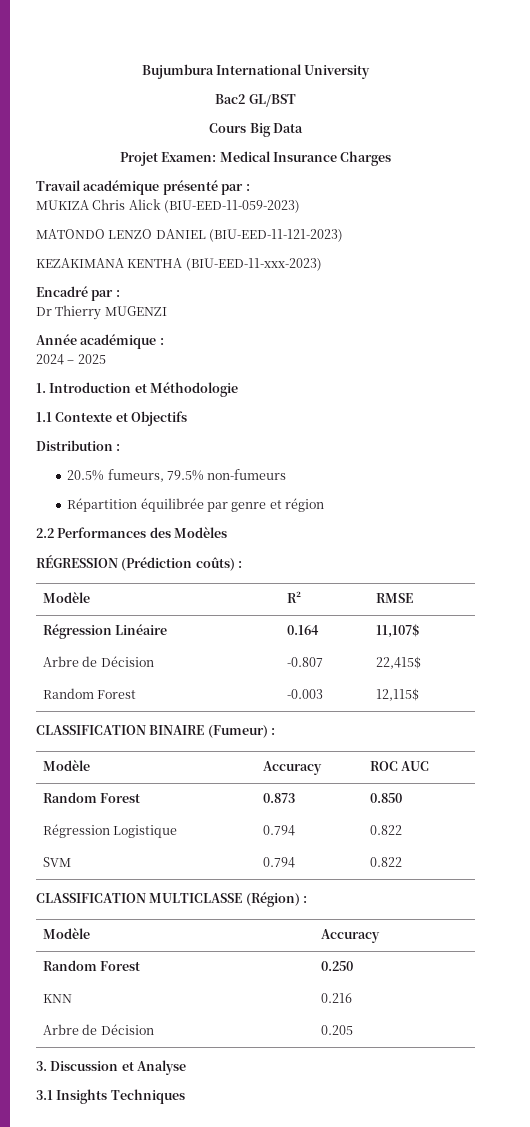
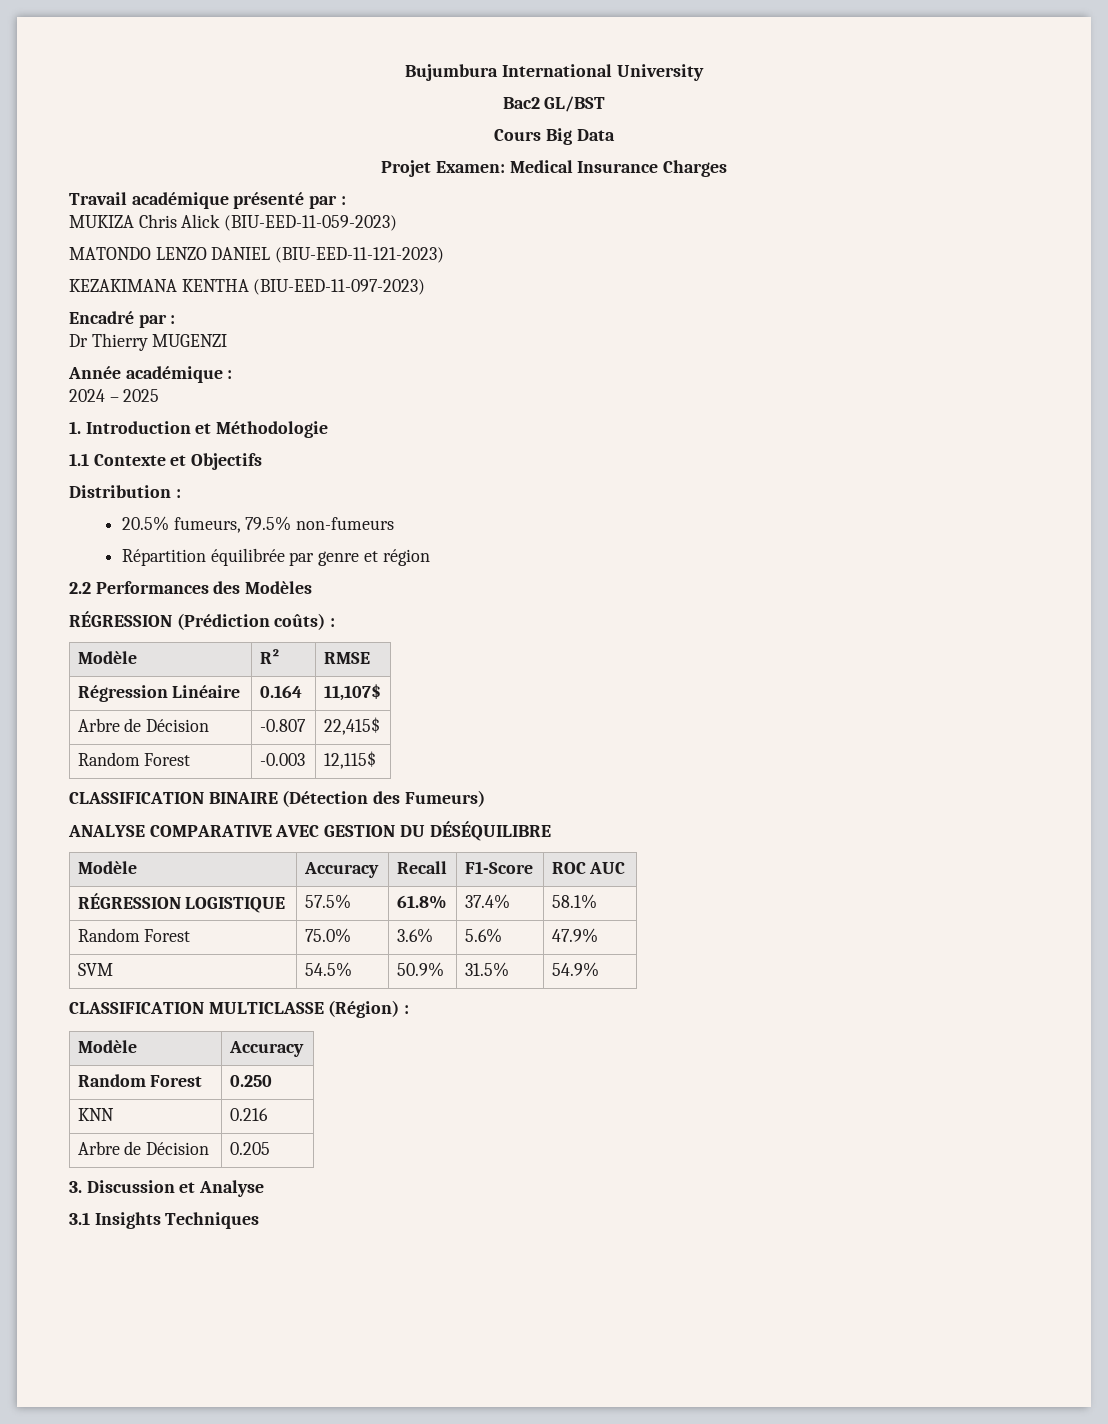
- KEZAKIMANA KENTHA (BIU-EED-11-xxx-2023)
+ KEZAKIMANA KENTHA (BIU-EED-11-097-2023)
- CLASSIFICATION BINAIRE (Fumeur) :
- Modèle | Accuracy | ROC AUC
+ CLASSIFICATION BINAIRE (Détection des Fumeurs)
+ ANALYSE COMPARATIVE AVEC GESTION DU DÉSÉQUILIBRE
+ Modèle | Accuracy | Recall | F1-Score | ROC AUC
- Random Forest | 0.873 | 0.850
- Régression Logistique | 0.794 | 0.822
- SVM | 0.794 | 0.822
+ RÉGRESSION LOGISTIQUE | 57.5% | 61.8% | 37.4% | 58.1%
+ Random Forest | 75.0% | 3.6% | 5.6% | 47.9%
+ SVM | 54.5% | 50.9% | 31.5% | 54.9%

